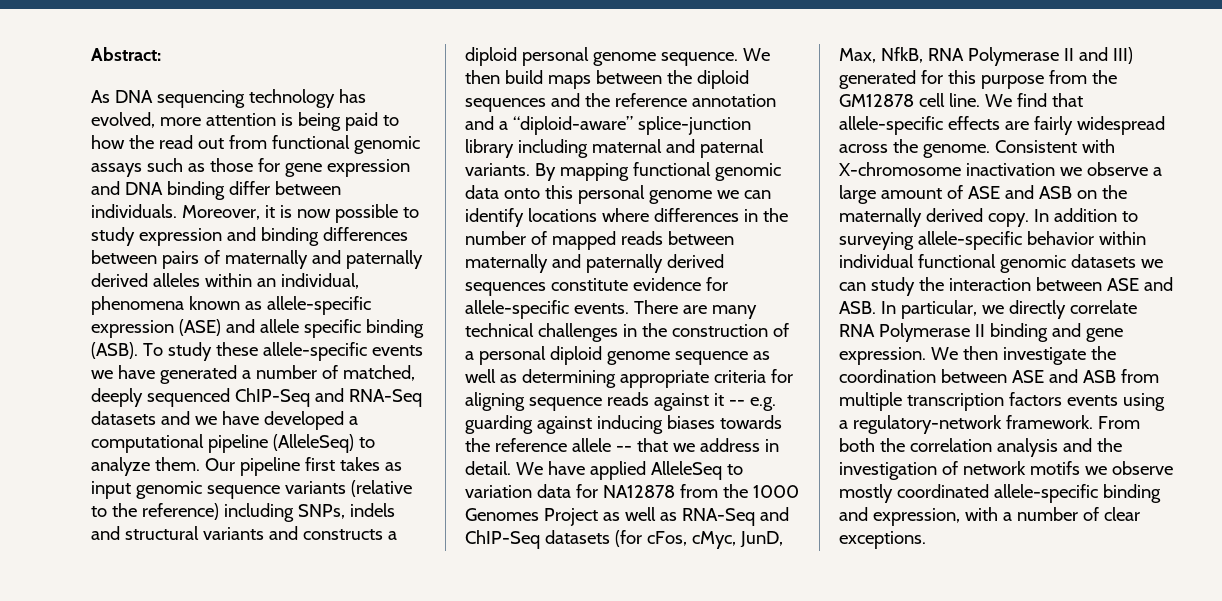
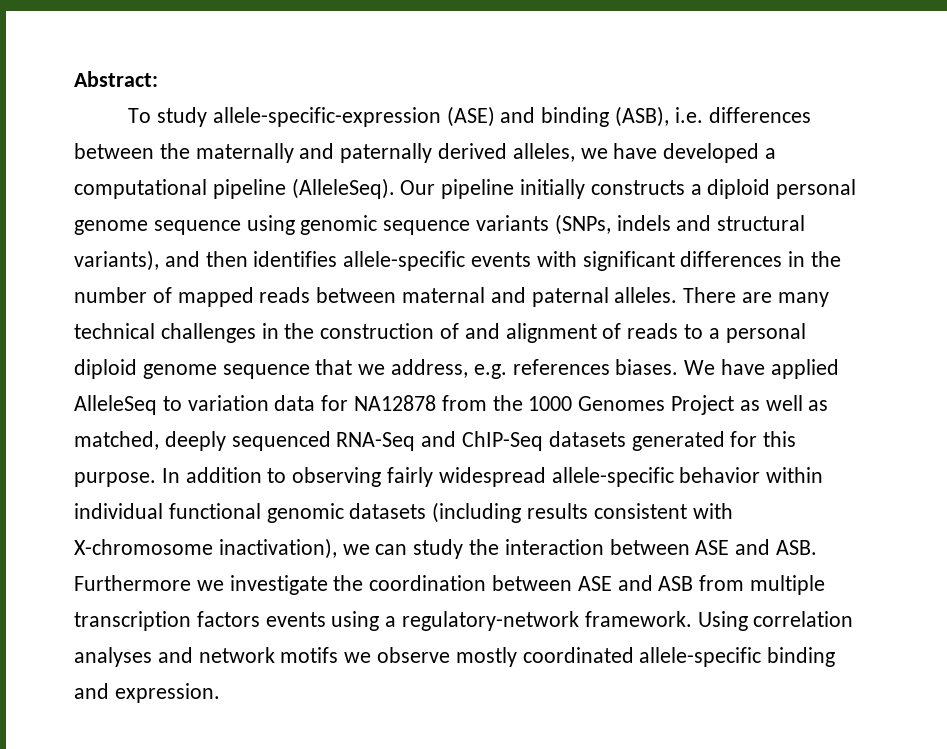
- As DNA sequencing technology has evolved, more attention is being paid to how the read out from functional genomic assays such as those for gene expression and DNA binding differ between individuals. Moreover, it is now possible to study expression and binding differences between pairs of maternally and paternally derived alleles within an individual, phenomena known as allele-specific expression (ASE) and allele specific binding (ASB). To study these allele-specific events we have generated a number of matched, deeply sequenced ChIP-Seq and RNA-Seq datasets and we have developed a computational pipeline (AlleleSeq) to analyze them. Our pipeline first takes as input genomic sequence variants (relative to the reference) including SNPs, indels and structural variants and constructs a diploid personal genome sequence. We then build maps between the diploid sequences and the reference annotation and a “diploid-aware” splice-junction library including maternal and paternal variants. By mapping functional genomic data onto this personal genome we can identify locations where differences in the number of mapped reads between maternally and paternally derived sequences constitute evidence for allele-specific events.
+ To study allele-specific-expression (ASE) and binding (ASB), i.e. differences between the maternally and paternally derived alleles, we have developed a computational pipeline (AlleleSeq). Our pipeline initially constructs a diploid personal genome sequence using genomic sequence variants (SNPs, indels and structural variants), and then identifies allele-specific events with significant differences in the number of mapped reads between maternal and paternal alleles.
- There are many technical challenges in the construction of a personal diploid genome sequence as well as determining appropriate criteria for aligning sequence reads against it -- e.g. guarding against inducing biases towards the reference allele -- that we address in detail.
+ There are many technical challenges in the construction of and alignment of reads to a personal diploid genome sequence that we address, e.g. references biases.
- We have applied AlleleSeq to variation data for NA12878 from the 1000 Genomes Project as well as RNA-Seq and ChIP-Seq datasets (for cFos, cMyc, JunD, Max, NfkB, RNA Polymerase II and III) generated for this purpose from the GM12878 cell line. We find that allele-specific effects are fairly widespread across the genome. Consistent with X-chromosome inactivation we observe a large amount of ASE and ASB on the maternally derived copy. In addition to surveying allele-specific behavior within individual functional genomic datasets we can study the interaction between ASE and ASB. In particular, we directly correlate RNA Polymerase II binding and gene expression. We then investigate the coordination between ASE and ASB from multiple transcription factors events using a regulatory-network framework.
+ We have applied AlleleSeq to variation data for NA12878 from the 1000 Genomes Project as well as matched, deeply sequenced RNA-Seq and ChIP-Seq datasets generated for this purpose. In addition to observing fairly widespread allele-specific behavior within individual functional genomic datasets (including results consistent with X-chromosome inactivation), we can study the interaction between ASE and ASB. Furthermore we investigate the coordination between ASE and ASB from multiple transcription factors events using a regulatory-network framework.
- From both the correlation analysis and the investigation of network motifs we observe mostly coordinated allele-specific binding and expression, with a number of clear exceptions.
+ Using correlation analyses and network motifs we observe mostly coordinated allele-specific binding and expression.

